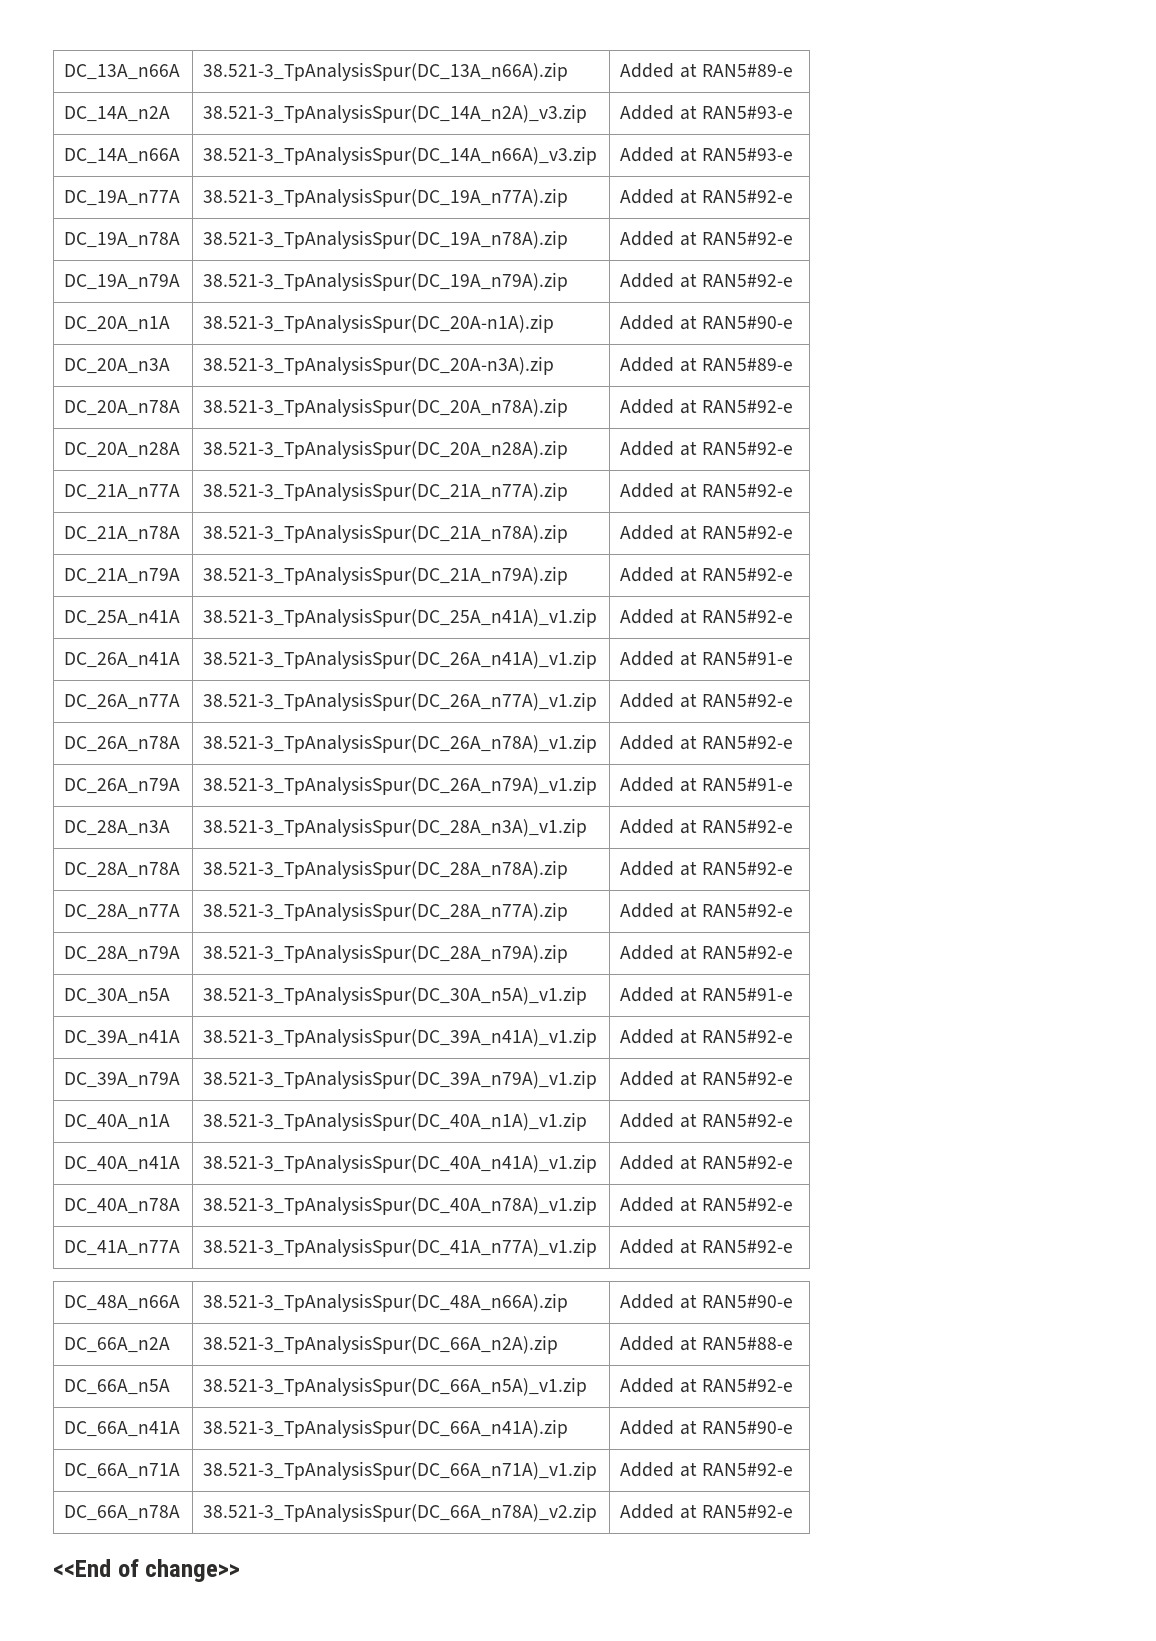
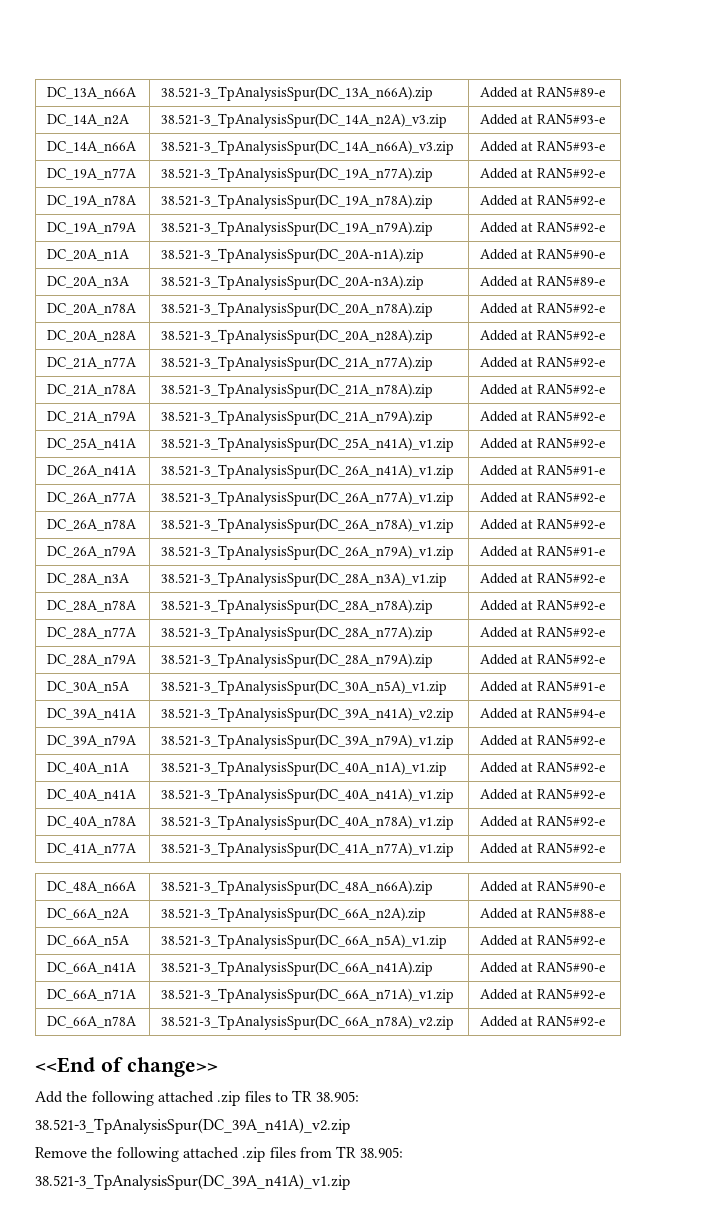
- DC_39A_n41A | 38.521-3_TpAnalysisSpur(DC_39A_n41A)_v1.zip | Added at RAN5#92-e
+ DC_39A_n41A | 38.521-3_TpAnalysisSpur(DC_39A_n41A)_v2.zip | Added at RAN5#94-e
+ Add the following attached .zip files to TR 38.905:
+ 38.521-3_TpAnalysisSpur(DC_39A_n41A)_v2.zip
+ Remove the following attached .zip files from TR 38.905:
+ 38.521-3_TpAnalysisSpur(DC_39A_n41A)_v1.zip

